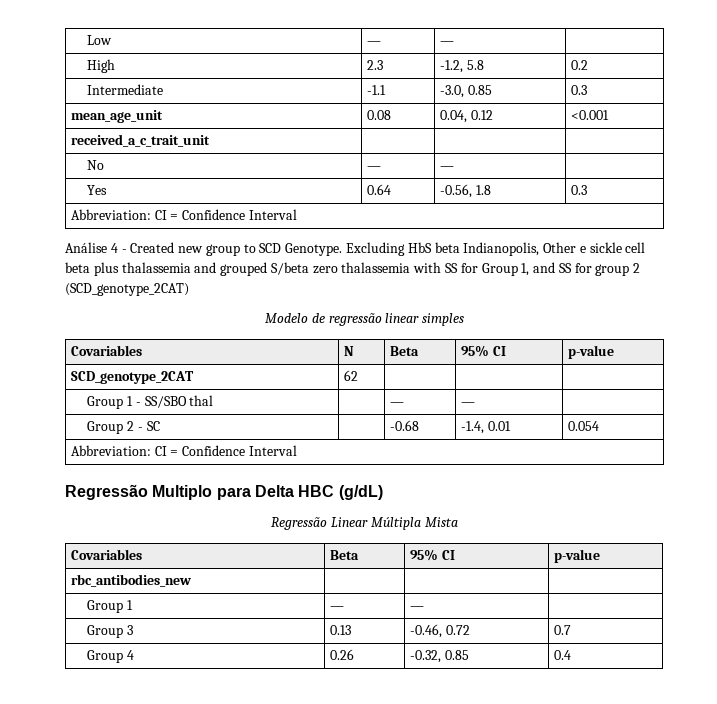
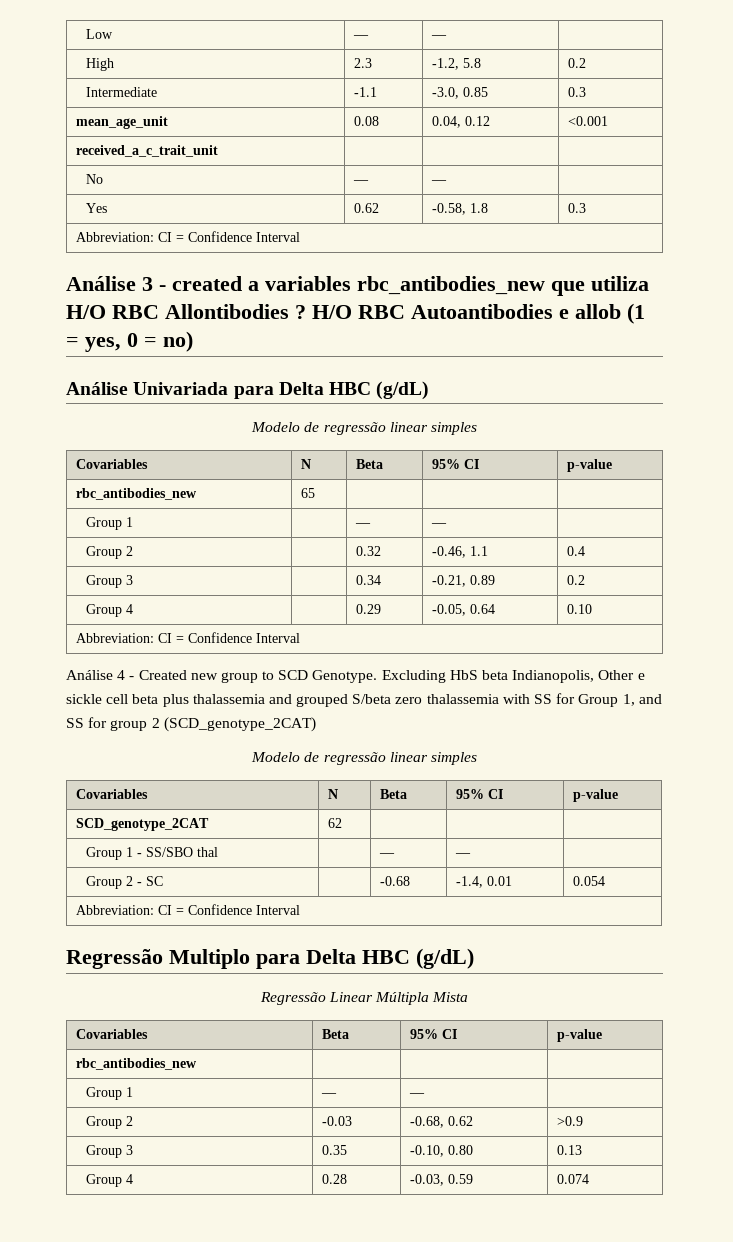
- Yes | 0.64 | -0.56, 1.8 | 0.3
+ Yes | 0.62 | -0.58, 1.8 | 0.3
+ Análise 3 - created a variables rbc_antibodies_new que utiliza H/O RBC Allontibodies ? H/O RBC Autoantibodies e allob (1 = yes, 0 = no)
+ Análise Univariada para Delta HBC (g/dL)
+ Modelo de regressão linear simples
+ Covariables | N | Beta | 95% CI | p-value
+ rbc_antibodies_new | 65 | | |
+ Group 1 | | — | — |
+ Group 2 | | 0.32 | -0.46, 1.1 | 0.4
+ Group 3 | | 0.34 | -0.21, 0.89 | 0.2
+ Group 4 | | 0.29 | -0.05, 0.64 | 0.10
+ Abbreviation: CI = Confidence Interval
- Group 3 | 0.13 | -0.46, 0.72 | 0.7
- Group 4 | 0.26 | -0.32, 0.85 | 0.4
+ Group 2 | -0.03 | -0.68, 0.62 | >0.9
+ Group 3 | 0.35 | -0.10, 0.80 | 0.13
+ Group 4 | 0.28 | -0.03, 0.59 | 0.074

